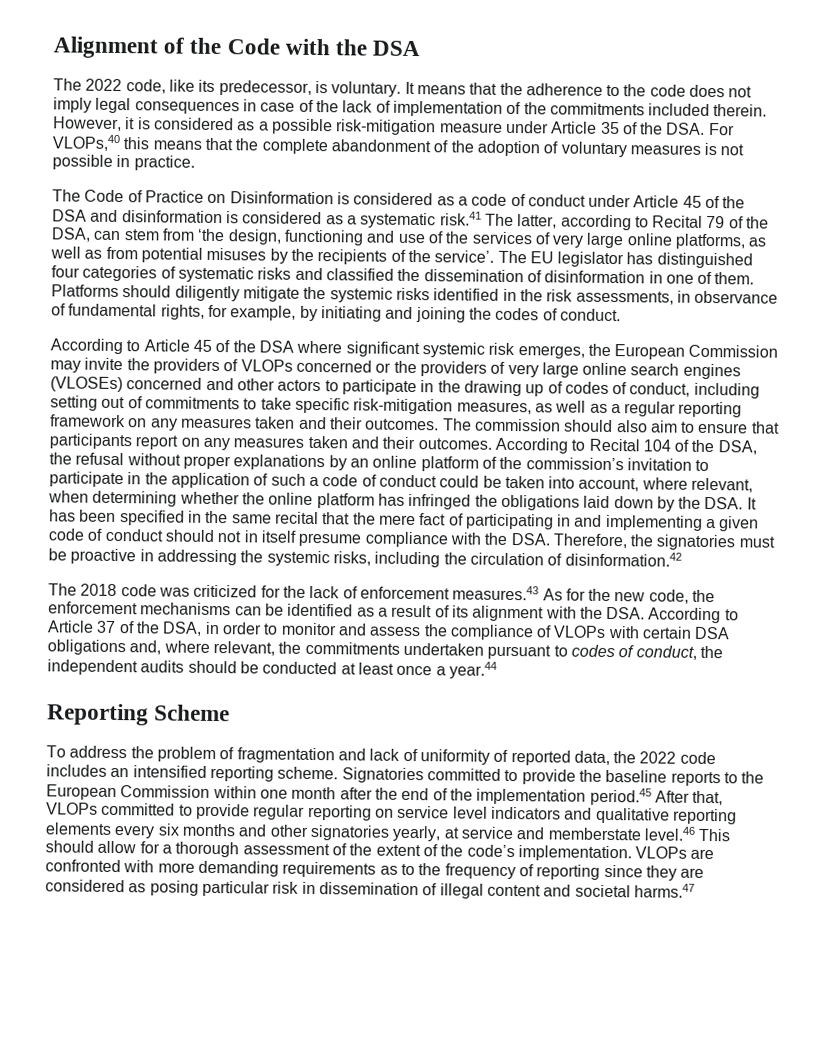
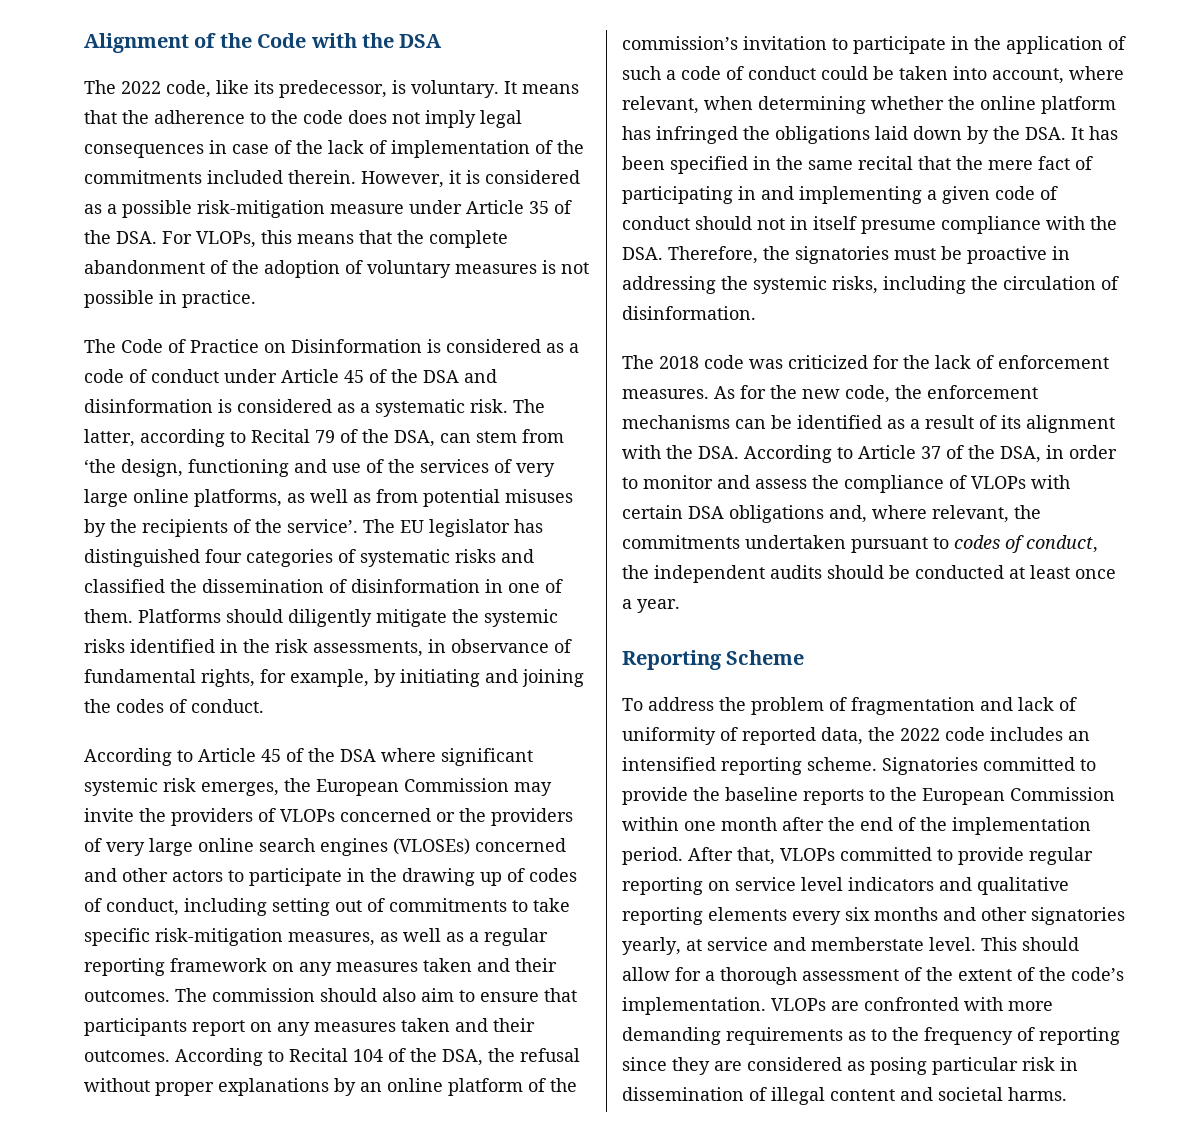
- However, it is considered as a possible risk-mitigation measure under Article 35 of the DSA. For VLOPs,40 this means that the complete abandonment of the adoption of voluntary measures is not possible in practice.
+ However, it is considered as a possible risk-mitigation measure under Article 35 of the DSA. For VLOPs, this means that the complete abandonment of the adoption of voluntary measures is not possible in practice.
- The Code of Practice on Disinformation is considered as a code of conduct under Article 45 of the DSA and disinformation is considered as a systematic risk.41 The latter, according to Recital 79 of the DSA, can stem from ‘the design, functioning and use of the services of very large online platforms, as well as from potential misuses by the recipients of the service’.
+ The Code of Practice on Disinformation is considered as a code of conduct under Article 45 of the DSA and disinformation is considered as a systematic risk. The latter, according to Recital 79 of the DSA, can stem from ‘the design, functioning and use of the services of very large online platforms, as well as from potential misuses by the recipients of the service’.
- According to Recital 104 of the DSA, the refusal without proper explanations by an online platform of the commission’s invitation to participate in the application of such a code of conduct could be taken into account, where relevant, when determining whether the online platform has infringed the obligations laid down by the DSA. It has been specified in the same recital that the mere fact of participating in and implementing a given code of conduct should not in itself presume compliance with the DSA. Therefore, the signatories must be proactive in addressing the systemic risks, including the circulation of disinformation.42
+ According to Recital 104 of the DSA, the refusal without proper explanations by an online platform of the commission’s invitation to participate in the application of such a code of conduct could be taken into account, where relevant, when determining whether the online platform has infringed the obligations laid down by the DSA. It has been specified in the same recital that the mere fact of participating in and implementing a given code of conduct should not in itself presume compliance with the DSA. Therefore, the signatories must be proactive in addressing the systemic risks, including the circulation of disinformation.
- The 2018 code was criticized for the lack of enforcement measures.43 As for the new code, the enforcement mechanisms can be identified as a result of its alignment with the DSA. According to Article 37 of the DSA, in order to monitor and assess the compliance of VLOPs with certain DSA obligations and, where relevant, the commitments undertaken pursuant to codes of conduct, the independent audits should be conducted at least once a year.44
+ The 2018 code was criticized for the lack of enforcement measures. As for the new code, the enforcement mechanisms can be identified as a result of its alignment with the DSA. According to Article 37 of the DSA, in order to monitor and assess the compliance of VLOPs with certain DSA obligations and, where relevant, the commitments undertaken pursuant to codes of conduct, the independent audits should be conducted at least once a year.
- Signatories committed to provide the baseline reports to the European Commission within one month after the end of the implementation period.45 After that, VLOPs committed to provide regular reporting on service level indicators and qualitative reporting elements every six months and other signatories yearly, at service and memberstate level.46 This should allow for a thorough assessment of the extent of the code’s implementation.
+ Signatories committed to provide the baseline reports to the European Commission within one month after the end of the implementation period. After that, VLOPs committed to provide regular reporting on service level indicators and qualitative reporting elements every six months and other signatories yearly, at service and memberstate level. This should allow for a thorough assessment of the extent of the code’s implementation.
- VLOPs are confronted with more demanding requirements as to the frequency of reporting since they are considered as posing particular risk in dissemination of illegal content and societal harms.47
+ VLOPs are confronted with more demanding requirements as to the frequency of reporting since they are considered as posing particular risk in dissemination of illegal content and societal harms.

